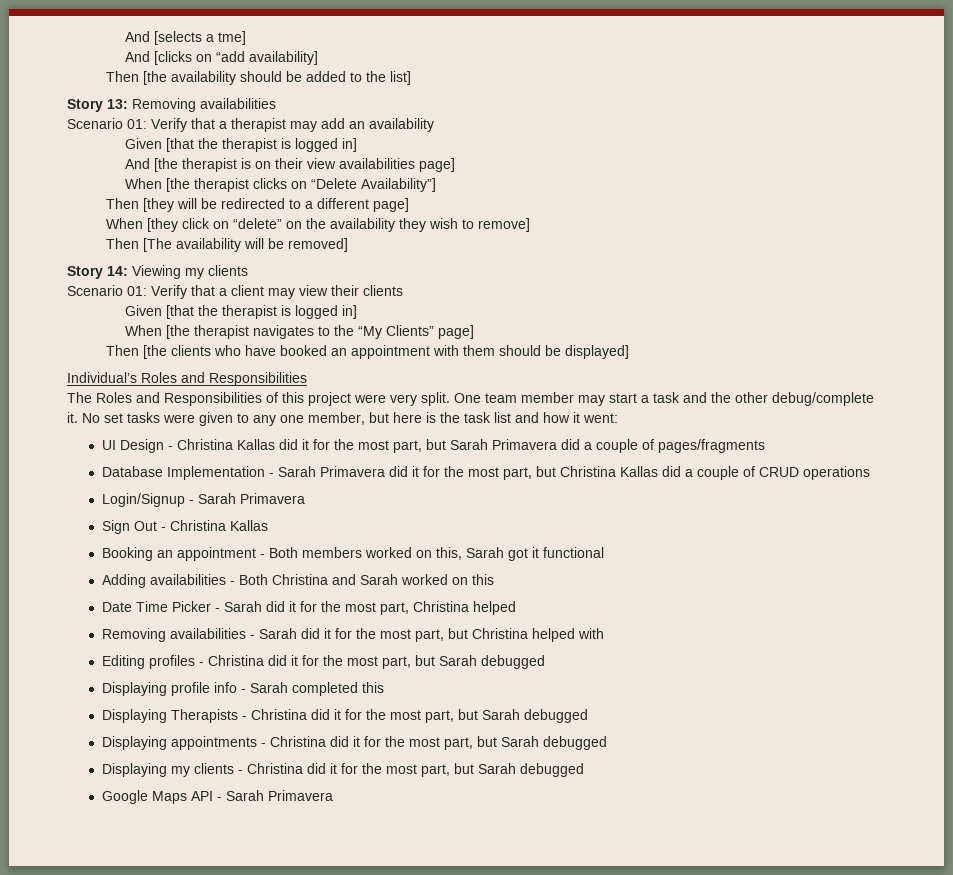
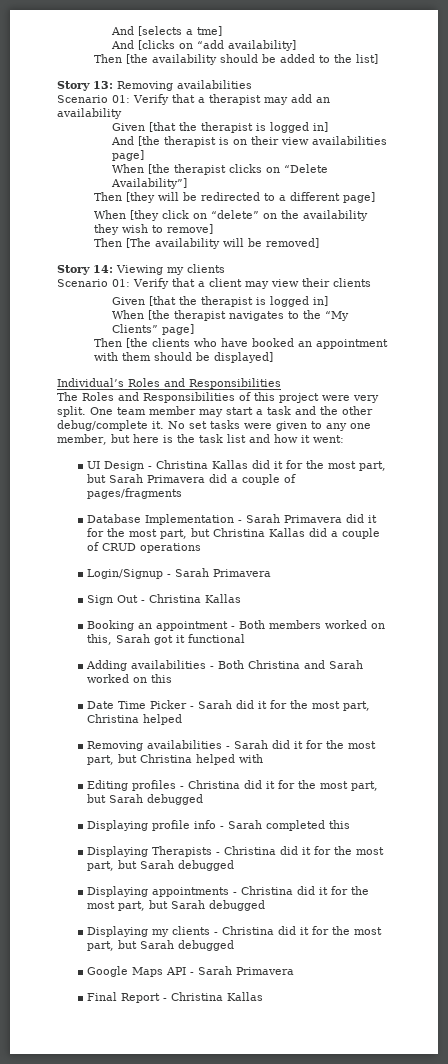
+ Final Report - Christina Kallas

